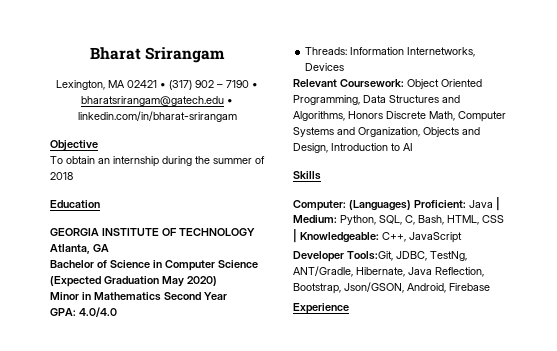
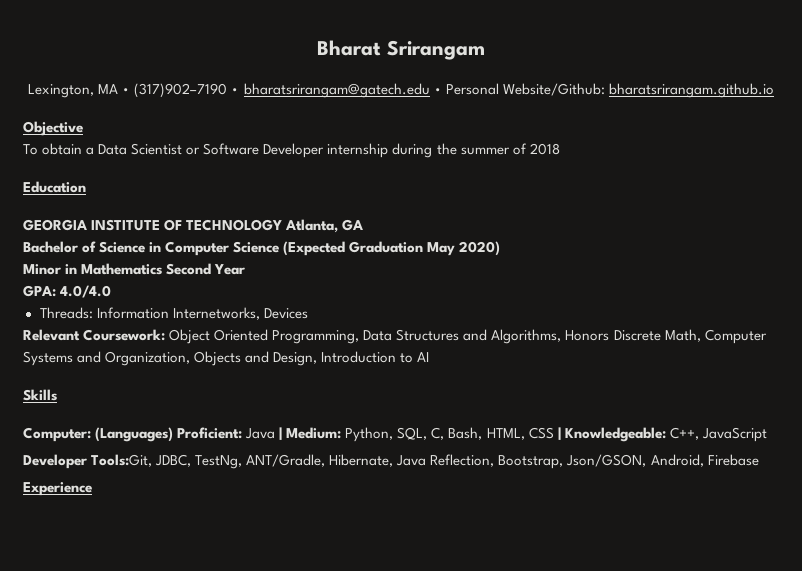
- Lexington, MA 02421 • (317) 902 – 7190 • bharatsrirangam@gatech.edu • linkedin.com/in/bharat-srirangam
+ Lexington, MA • (317)902–7190 • bharatsrirangam@gatech.edu • Personal Website/Github: bharatsrirangam.github.io
  Objective
- To obtain an internship during the summer of 2018
+ To obtain a Data Scientist or Software Developer internship during the summer of 2018

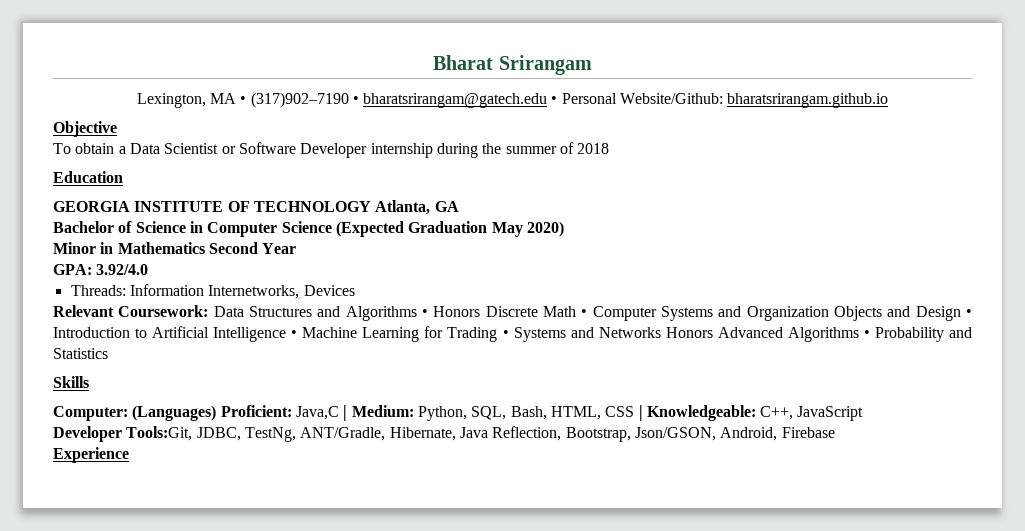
- GPA: 4.0/4.0
+ GPA: 3.92/4.0
- Relevant Coursework: Object Oriented Programming, Data Structures and Algorithms, Honors Discrete Math, Computer Systems and Organization, Objects and Design, Introduction to AI
+ Relevant Coursework: Data Structures and Algorithms • Honors Discrete Math • Computer Systems and Organization Objects and Design • Introduction to Artificial Intelligence • Machine Learning for Trading • Systems and Networks Honors Advanced Algorithms • Probability and Statistics
- Computer: (Languages) Proficient: Java | Medium: Python, SQL, C, Bash, HTML, CSS | Knowledgeable: C++, JavaScript
+ Computer: (Languages) Proficient: Java,C | Medium: Python, SQL, Bash, HTML, CSS | Knowledgeable: C++, JavaScript

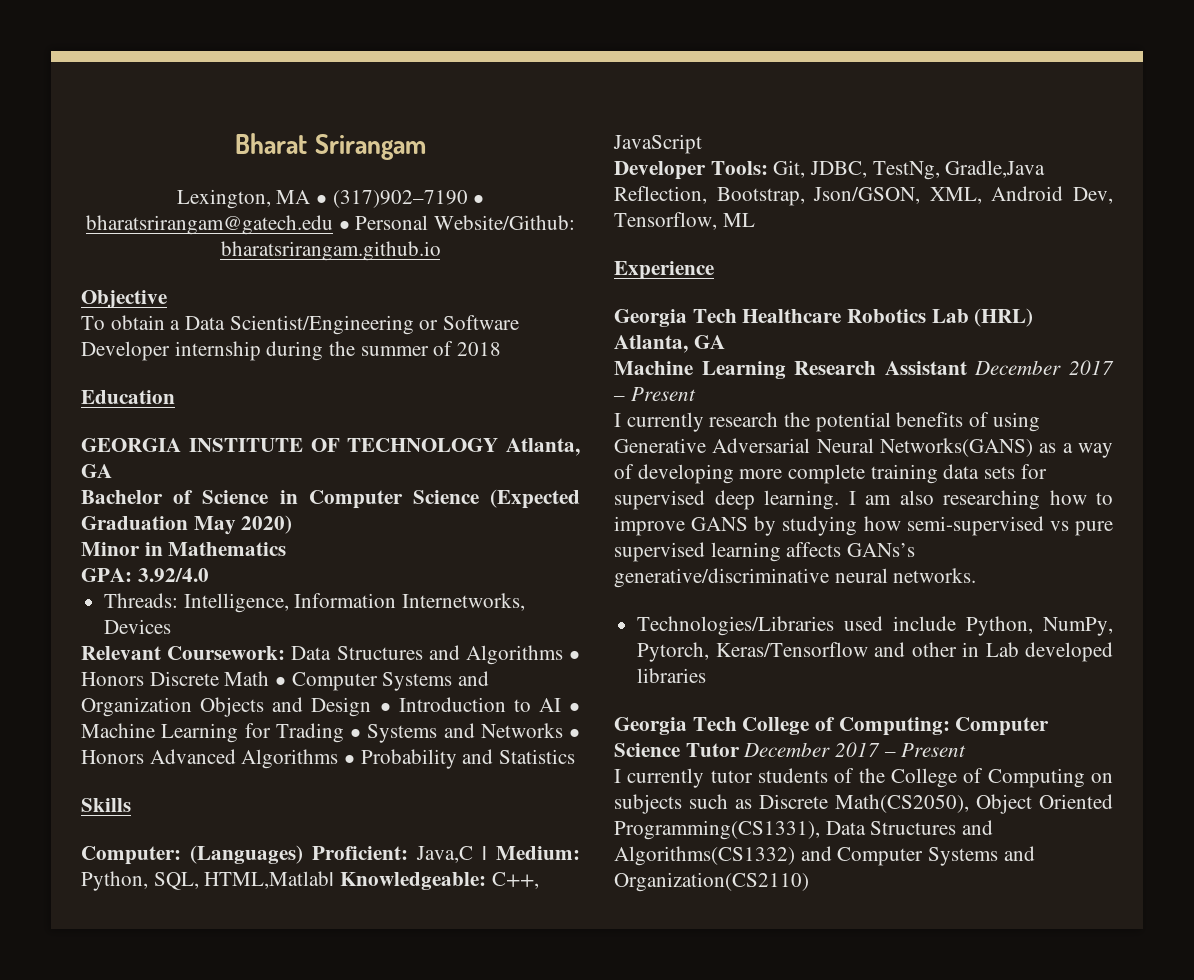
- To obtain a Data Scientist or Software Developer internship during the summer of 2018
+ To obtain a Data Scientist/Engineering or Software Developer internship during the summer of 2018
- Minor in Mathematics Second Year
+ Minor in Mathematics
- Threads: Information Internetworks, Devices
+ Threads: Intelligence, Information Internetworks, Devices
- Relevant Coursework: Data Structures and Algorithms • Honors Discrete Math • Computer Systems and Organization Objects and Design • Introduction to Artificial Intelligence • Machine Learning for Trading • Systems and Networks Honors Advanced Algorithms • Probability and Statistics
+ Relevant Coursework: Data Structures and Algorithms • Honors Discrete Math • Computer Systems and Organization Objects and Design • Introduction to AI • Machine Learning for Trading • Systems and Networks • Honors Advanced Algorithms • Probability and Statistics
- Computer: (Languages) Proficient: Java,C | Medium: Python, SQL, Bash, HTML, CSS | Knowledgeable: C++, JavaScript
+ Computer: (Languages) Proficient: Java,C | Medium: Python, SQL, HTML,Matlab| Knowledgeable: C++, JavaScript
- Developer Tools:Git, JDBC, TestNg, ANT/Gradle, Hibernate, Java Reflection, Bootstrap, Json/GSON, Android, Firebase
+ Developer Tools: Git, JDBC, TestNg, Gradle,Java Reflection, Bootstrap, Json/GSON, XML, Android Dev, Tensorflow, ML
  Experience
+ Georgia Tech Healthcare Robotics Lab (HRL) Atlanta, GA
+ Machine Learning Research Assistant December 2017 – Present
+ I currently research the potential benefits of using Generative Adversarial Neural Networks(GANS) as a way of developing more complete training data sets for supervised deep learning. I am also researching how to improve GANS by studying how semi-supervised vs pure supervised learning affects GANs’s generative/discriminative neural networks.
+ Technologies/Libraries used include Python, NumPy, Pytorch, Keras/Tensorflow and other in Lab developed libraries
+ Georgia Tech College of Computing: Computer Science Tutor December 2017 – Present
+ I currently tutor students of the College of Computing on subjects such as Discrete Math(CS2050), Object Oriented Programming(CS1331), Data Structures and Algorithms(CS1332) and Computer Systems and Organization(CS2110)

